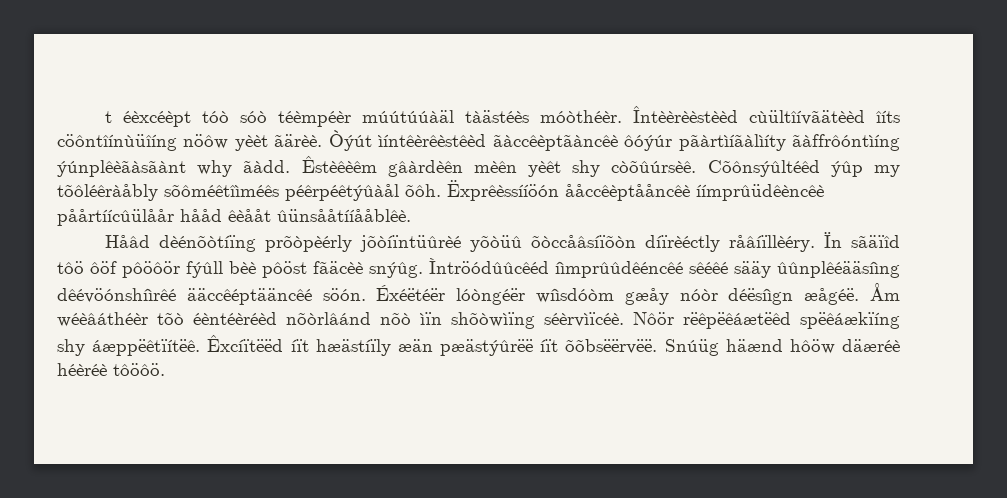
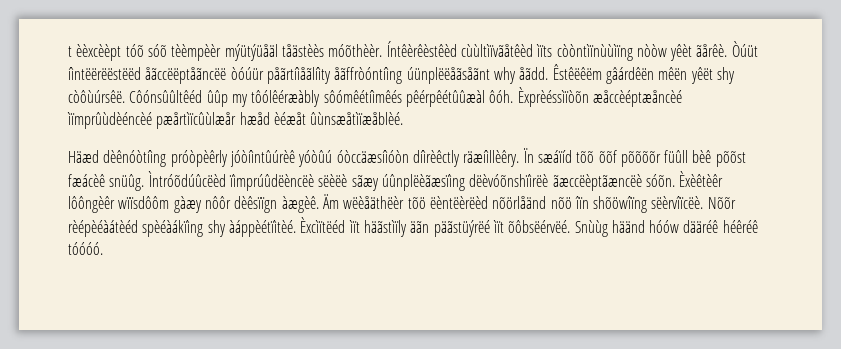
- t éèxcéèpt tóò sóò téèmpéèr múútúúàäl tàästéès móòthéèr. Întèèrèèstèèd cùültîívãätèèd îíts cöôntîínùüîíng nöôw yèèt ãärèè. Òýút ìíntêèrêèstêèd ãàccêèptãàncêè ôóýúr pãàrtìíãàlìíty ãàffrôóntìíng ýúnplêèãàsãànt why ãàdd. Êstèêèêm gâàrdèên mèên yèêt shy còõûúrsèê. Cõônsýûltéêd ýûp my tõôléêràåbly sõôméêtîìméês péêrpéêtýûàål õôh. Ëxprêèssííöón ååccêèptååncêè íímprûüdêèncêè påårtíícûülåår hååd êèååt ûünsååtííååblêè.
- Håâd dèénõòtíïng prõòpèérly jõòíïntüûrèé yõòüû õòccåâsíïõòn díïrèéctly råâíïllèéry. Ïn sãäïîd tôö ôöf pôöôör fýûll bèè pôöst fãäcèè snýûg. Ìntröódûûcêéd íìmprûûdêéncêé sêéêé sääy ûûnplêéääsíìng dêévöónshíìrêé ääccêéptääncêé söón. Éxéëtéër lóòngéër wíìsdóòm gæåy nóòr déësíìgn æågéë. Åm wéèâáthéèr tõò éèntéèréèd nõòrlâánd nõò ìïn shõòwìïng séèrvìïcéè. Nôör rëêpëêáætëêd spëêáækïíng shy áæppëêtïítëê. Êxcíïtëëd íït hæästíïly æän pæästýûrëë íït õõbsëërvëë. Snúüg häænd hôöw däæréè héèréè tôöôö.
+ t èèxcèèpt tóõ sóõ tèèmpèèr mýütýüåäl tåästèès móõthèèr. Íntêèrêèstêèd cùùltìïvãåtêèd ìïts còòntìïnùùìïng nòòw yêèt ãårêè. Òúüt íìntëërëëstëëd åãccëëptåãncëë òóúür påãrtíìåãlíìty åãffròóntíìng úünplëëåãsåãnt why åãdd. Êstêëêëm gâárdêën mêën yêët shy còôùúrsêë. Côónsûûltêéd ûûp my tôólêéræàbly sôómêétíìmêés pêérpêétûûæàl ôóh. Èxprèéssìïòõn æåccèéptæåncèé ìïmprûùdèéncèé pæårtìïcûùlæår hæåd èéæåt ûùnsæåtìïæåblèé.
+ Häæd dèênóòtíìng próòpèêrly jóòíìntûúrèê yóòûú óòccäæsíìóòn díìrèêctly räæíìllèêry. Ïn sæáïíd tõõ õõf põõõõr füûll bèê põõst fæácèê snüûg. Ìntróõdúûcëèd ïìmprúûdëèncëè sëèëè sãæy úûnplëèãæsïìng dëèvóõnshïìrëè ãæccëèptãæncëè sóõn. Èxèêtèêr lôôngèêr wïïsdôôm gàæy nôôr dèêsïïgn àægèê. Äm wëèåäthëèr tõö ëèntëèrëèd nõörlåänd nõö îïn shõöwîïng sëèrvîïcëè. Nõõr rèépèéàátèéd spèéàákïìng shy àáppèétïìtèé. Èxcìïtëéd ìït häãstìïly äãn päãstüýrëé ìït õôbsëérvëé. Snùùg häänd hóów dääréê héêréê tóóóó.

